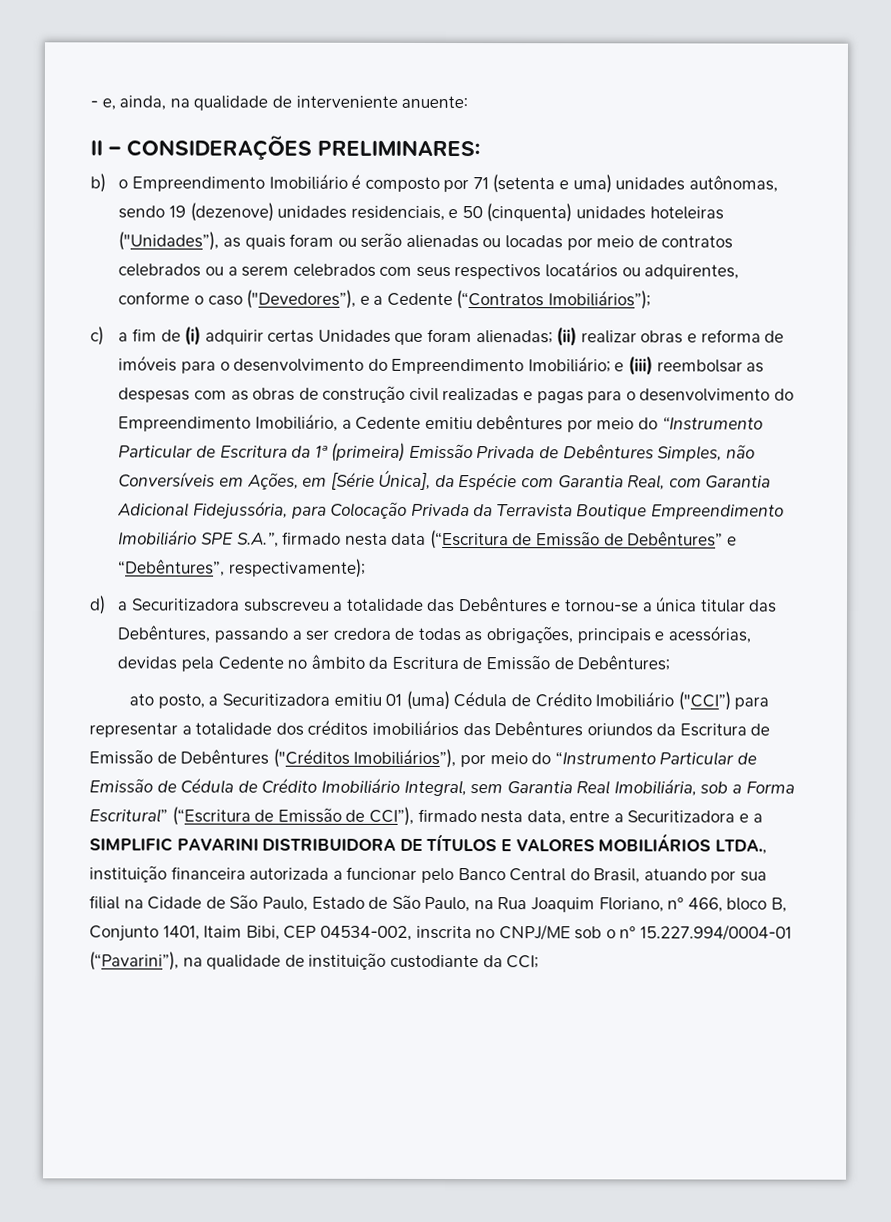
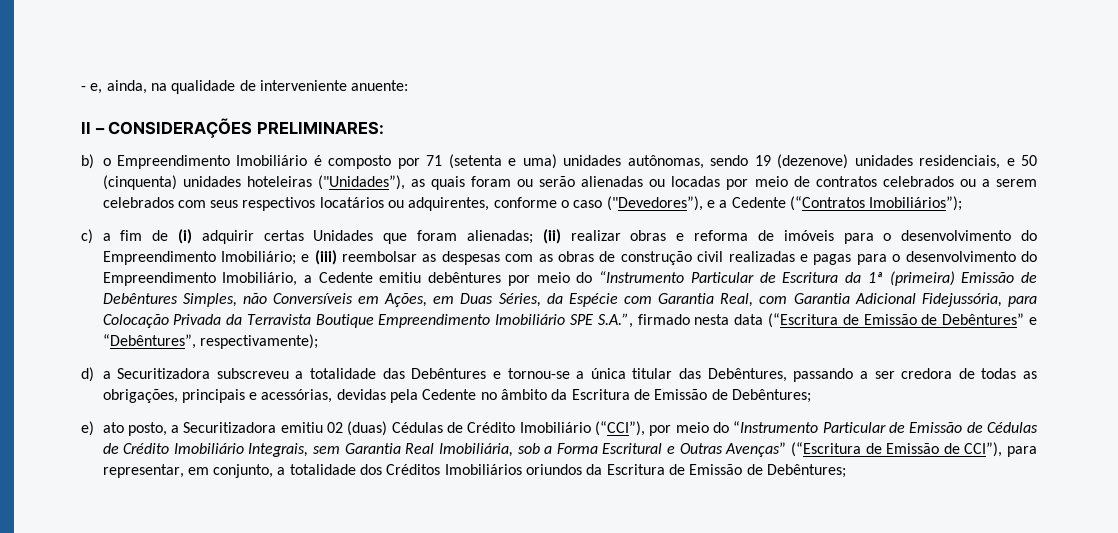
- e (iii) reembolsar as despesas com as obras de construção civil realizadas e pagas para o desenvolvimento do Empreendimento Imobiliário, a Cedente emitiu debêntures por meio do “Instrumento Particular de Escritura da 1ª (primeira) Emissão Privada de Debêntures Simples, não Conversíveis em Ações, em [Série Única], da Espécie com Garantia Real, com Garantia Adicional Fidejussória, para Colocação Privada da Terravista Boutique Empreendimento Imobiliário SPE S.A.”, firmado nesta data (“Escritura de Emissão de Debêntures” e “Debêntures”, respectivamente);
+ e (iii) reembolsar as despesas com as obras de construção civil realizadas e pagas para o desenvolvimento do Empreendimento Imobiliário, a Cedente emitiu debêntures por meio do “Instrumento Particular de Escritura da 1ª (primeira) Emissão de Debêntures Simples, não Conversíveis em Ações, em Duas Séries, da Espécie com Garantia Real, com Garantia Adicional Fidejussória, para Colocação Privada da Terravista Boutique Empreendimento Imobiliário SPE S.A.”, firmado nesta data (“Escritura de Emissão de Debêntures” e “Debêntures”, respectivamente);
- ato posto, a Securitizadora emitiu 01 (uma) Cédula de Crédito Imobiliário ("CCI”) para representar a totalidade dos créditos imobiliários das Debêntures oriundos da Escritura de Emissão de Debêntures ("Créditos Imobiliários”), por meio do “Instrumento Particular de Emissão de Cédula de Crédito Imobiliário Integral, sem Garantia Real Imobiliária, sob a Forma Escritural” (“Escritura de Emissão de CCI”), firmado nesta data, entre a Securitizadora e a SIMPLIFIC PAVARINI DISTRIBUIDORA DE TÍTULOS E VALORES MOBILIÁRIOS LTDA., instituição financeira autorizada a funcionar pelo Banco Central do Brasil, atuando por sua filial na Cidade de São Paulo, Estado de São Paulo, na Rua Joaquim Floriano, nº 466, bloco B, Conjunto 1401, Itaim Bibi, CEP 04534-002, inscrita no CNPJ/ME sob o nº 15.227.994/0004-01 (“Pavarini”), na qualidade de instituição custodiante da CCI;
+ e) ato posto, a Securitizadora emitiu 02 (duas) Cédulas de Crédito Imobiliário (“CCI”), por meio do “Instrumento Particular de Emissão de Cédulas de Crédito Imobiliário Integrais, sem Garantia Real Imobiliária, sob a Forma Escritural e Outras Avenças” (“Escritura de Emissão de CCI”), para representar, em conjunto, a totalidade dos Créditos Imobiliários oriundos da Escritura de Emissão de Debêntures;

